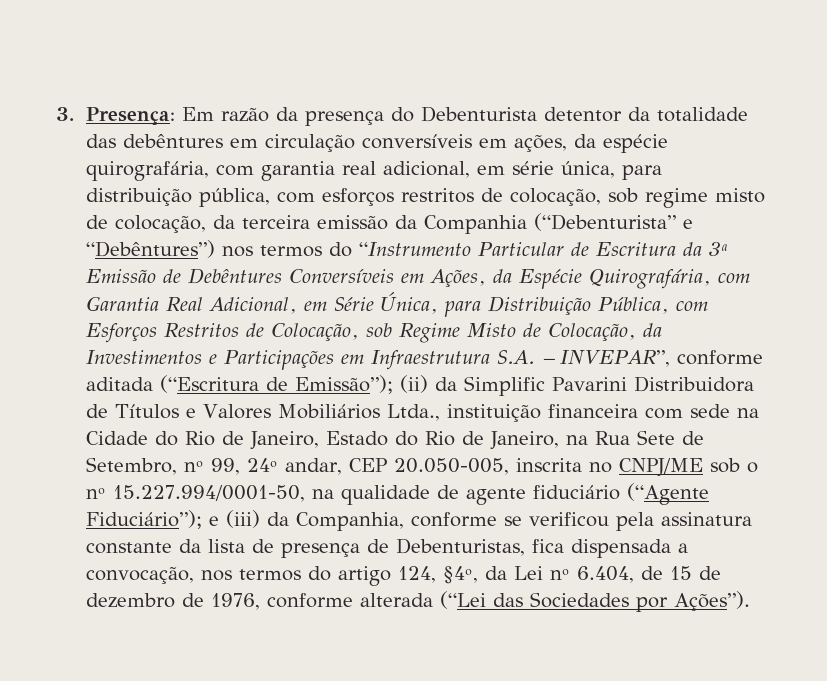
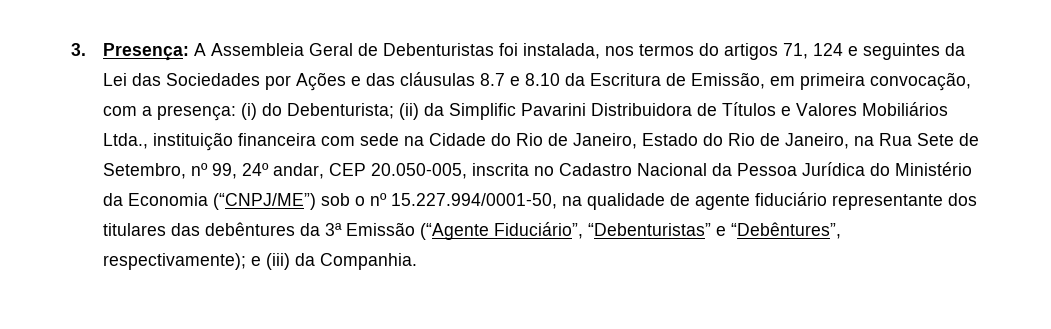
- 3. Presença: Em razão da presença do Debenturista detentor da totalidade das debêntures em circulação conversíveis em ações, da espécie quirografária, com garantia real adicional, em série única, para distribuição pública, com esforços restritos de colocação, sob regime misto de colocação, da terceira emissão da Companhia (“Debenturista” e “Debêntures”) nos termos do “Instrumento Particular de Escritura da 3ª Emissão de Debêntures Conversíveis em Ações, da Espécie Quirografária, com Garantia Real Adicional, em Série Única, para Distribuição Pública, com Esforços Restritos de Colocação, sob Regime Misto de Colocação, da Investimentos e Participações em Infraestrutura S.A. – INVEPAR”, conforme aditada (“Escritura de Emissão”); (ii) da Simplific Pavarini Distribuidora de Títulos e Valores Mobiliários Ltda., instituição financeira com sede na Cidade do Rio de Janeiro, Estado do Rio de Janeiro, na Rua Sete de Setembro, nº 99, 24º andar, CEP 20.050-005, inscrita no CNPJ/ME sob o nº 15.227.994/0001-50, na qualidade de agente fiduciário (“Agente Fiduciário”); e (iii) da Companhia, conforme se verificou pela assinatura constante da lista de presença de Debenturistas, fica dispensada a convocação, nos termos do artigo 124, §4º, da Lei nº 6.404, de 15 de dezembro de 1976, conforme alterada (“Lei das Sociedades por Ações”).
+ 3. Presença: A Assembleia Geral de Debenturistas foi instalada, nos termos do artigos 71, 124 e seguintes da Lei das Sociedades por Ações e das cláusulas 8.7 e 8.10 da Escritura de Emissão, em primeira convocação, com a presença: (i) do Debenturista; (ii) da Simplific Pavarini Distribuidora de Títulos e Valores Mobiliários Ltda., instituição financeira com sede na Cidade do Rio de Janeiro, Estado do Rio de Janeiro, na Rua Sete de Setembro, nº 99, 24º andar, CEP 20.050-005, inscrita no Cadastro Nacional da Pessoa Jurídica do Ministério da Economia (“CNPJ/ME”) sob o nº 15.227.994/0001-50, na qualidade de agente fiduciário representante dos titulares das debêntures da 3ª Emissão (“Agente Fiduciário”, “Debenturistas” e “Debêntures”, respectivamente); e (iii) da Companhia.

